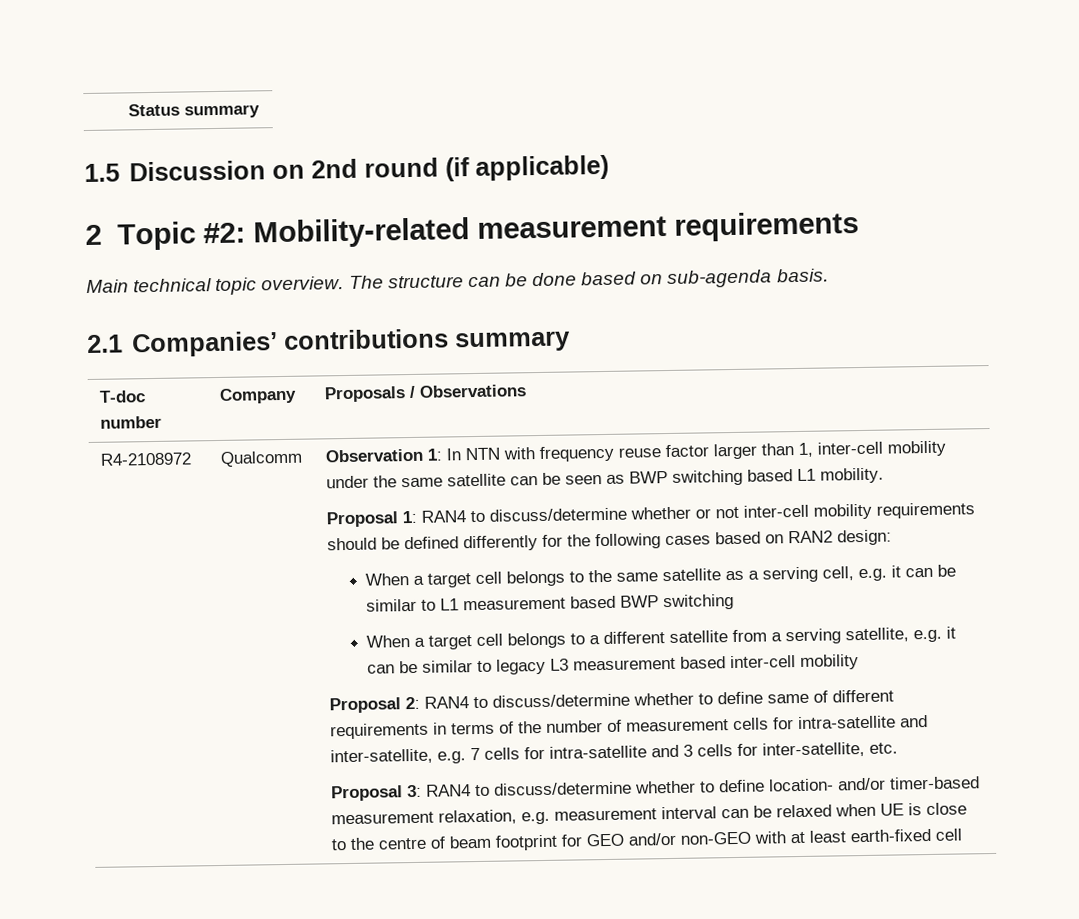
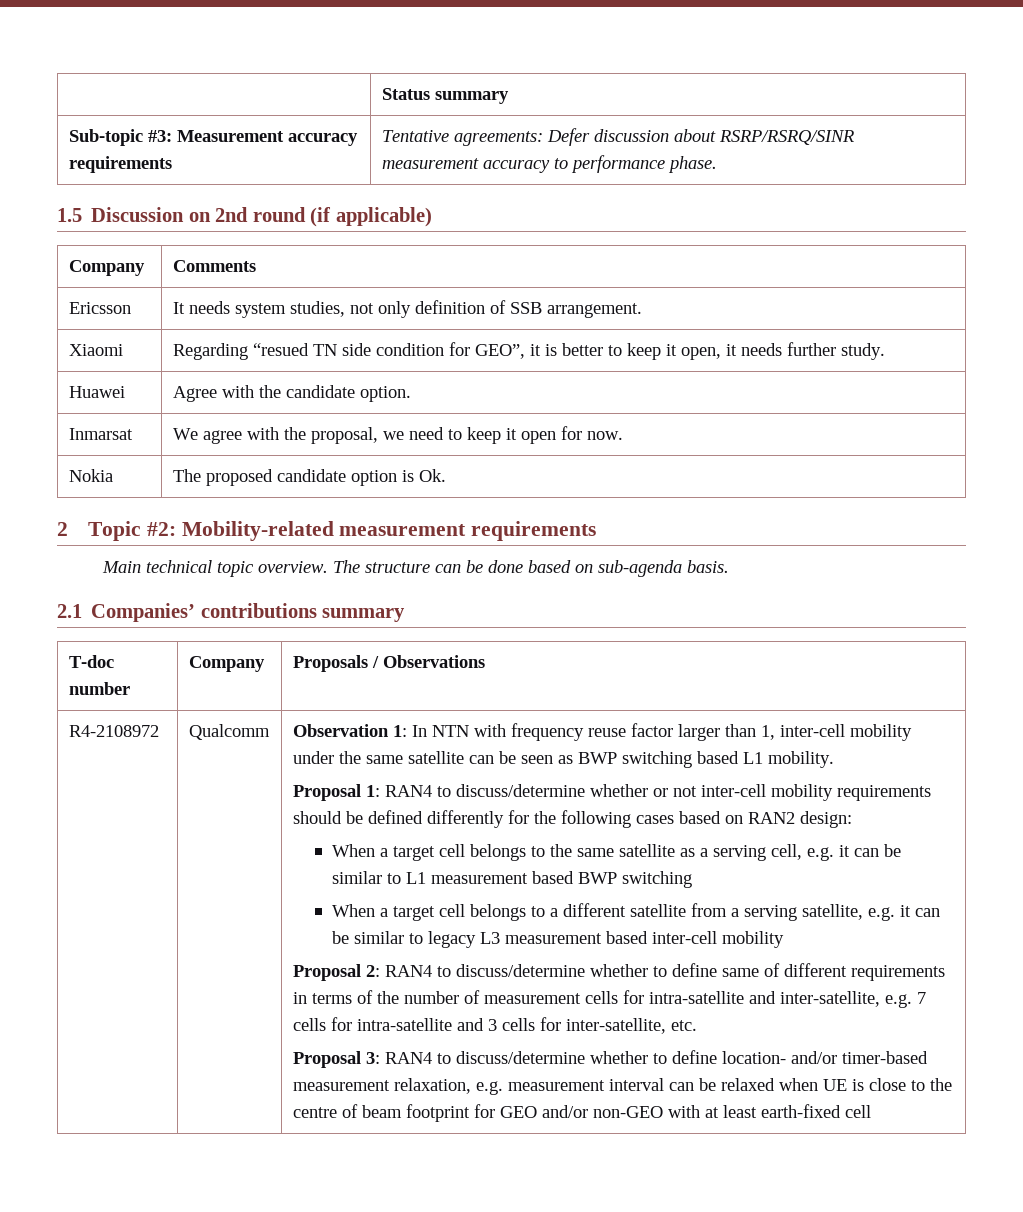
+ Sub-topic #3: Measurement accuracy requirements | Tentative agreements: Defer discussion about RSRP/RSRQ/SINR measurement accuracy to performance phase.
+ Company | Comments
+ Ericsson | It needs system studies, not only definition of SSB arrangement.
+ Xiaomi | Regarding “resued TN side condition for GEO”, it is better to keep it open, it needs further study.
+ Huawei | Agree with the candidate option.
+ Inmarsat | We agree with the proposal, we need to keep it open for now.
+ Nokia | The proposed candidate option is Ok.

